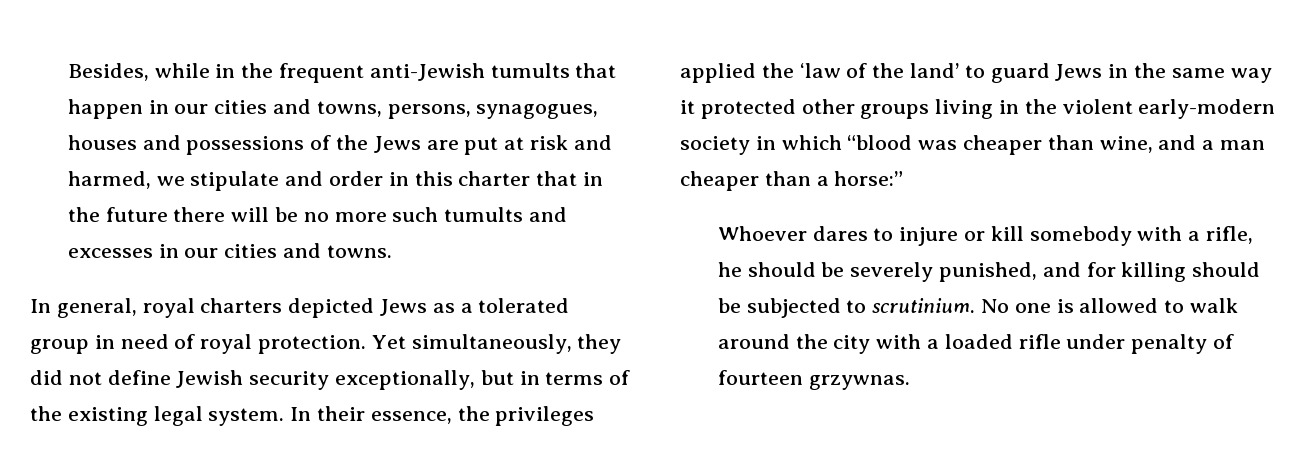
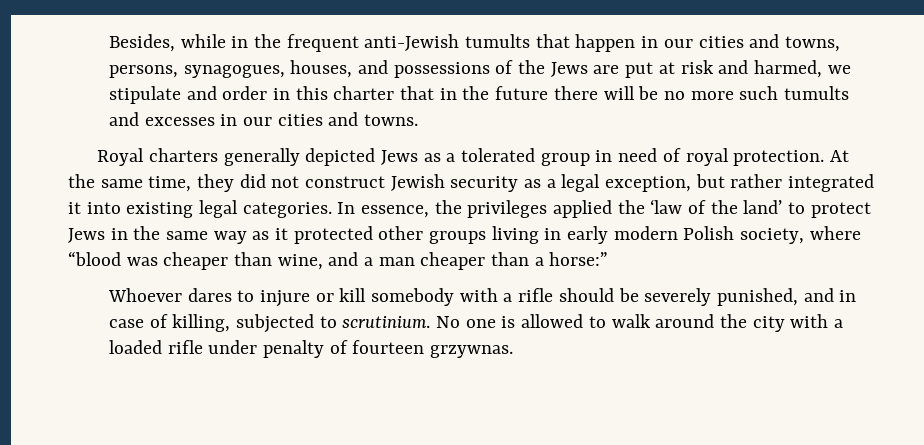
- Besides, while in the frequent anti-Jewish tumults that happen in our cities and towns, persons, synagogues, houses and possessions of the Jews are put at risk and harmed, we stipulate and order in this charter that in the future there will be no more such tumults and excesses in our cities and towns.
+ Besides, while in the frequent anti-Jewish tumults that happen in our cities and towns, persons, synagogues, houses, and possessions of the Jews are put at risk and harmed, we stipulate and order in this charter that in the future there will be no more such tumults and excesses in our cities and towns.
- In general, royal charters depicted Jews as a tolerated group in need of royal protection.
+ Royal charters generally depicted Jews as a tolerated group in need of royal protection.
- Yet simultaneously, they did not define Jewish security exceptionally, but in terms of the existing legal system. In their essence, the privileges applied the ‘law of the land’ to guard Jews in the same way it protected other groups living in the violent early-modern society in which “blood was cheaper than wine, and a man cheaper than a horse:”
+ At the same time, they did not construct Jewish security as a legal exception, but rather integrated it into existing legal categories. In essence, the privileges applied the ‘law of the land’ to protect Jews in the same way as it protected other groups living in early modern Polish society, where “blood was cheaper than wine, and a man cheaper than a horse:”
- Whoever dares to injure or kill somebody with a rifle, he should be severely punished, and for killing should be subjected to scrutinium.
+ Whoever dares to injure or kill somebody with a rifle should be severely punished, and in case of killing, subjected to scrutinium.

